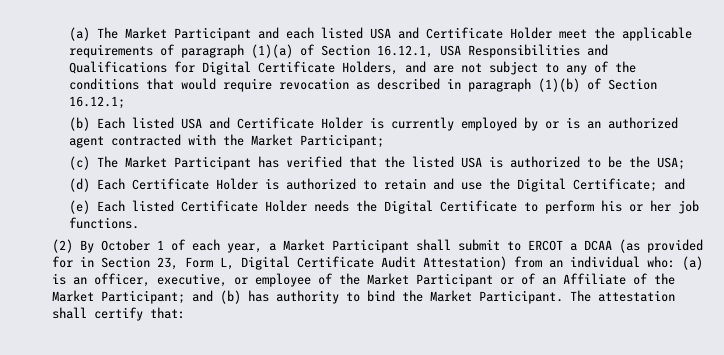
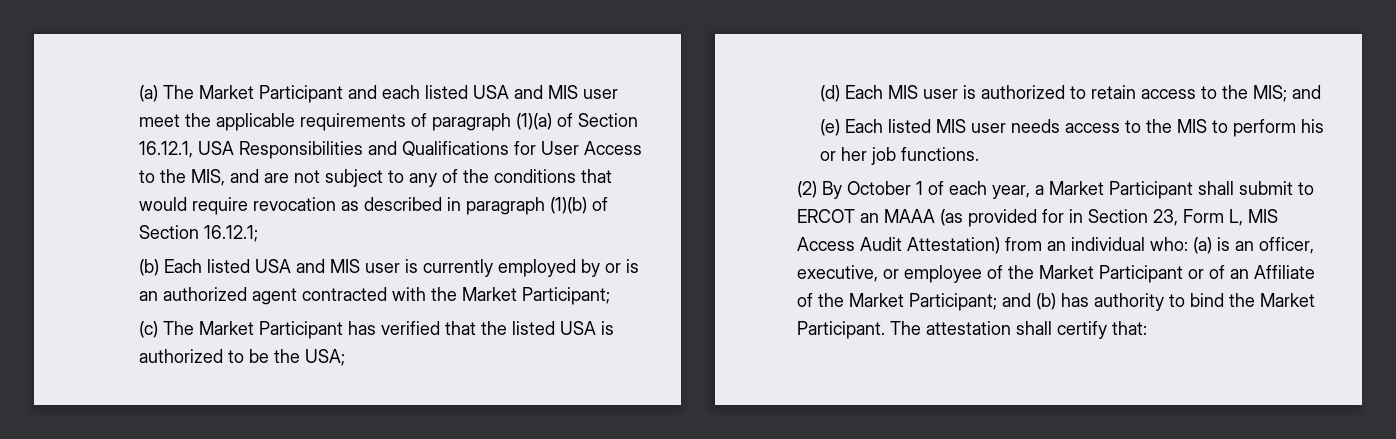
- (a) The Market Participant and each listed USA and Certificate Holder meet the applicable requirements of paragraph (1)(a) of Section 16.12.1, USA Responsibilities and Qualifications for Digital Certificate Holders, and are not subject to any of the conditions that would require revocation as described in paragraph (1)(b) of Section 16.12.1;
+ (a) The Market Participant and each listed USA and MIS user meet the applicable requirements of paragraph (1)(a) of Section 16.12.1, USA Responsibilities and Qualifications for User Access to the MIS, and are not subject to any of the conditions that would require revocation as described in paragraph (1)(b) of Section 16.12.1;
- (b) Each listed USA and Certificate Holder is currently employed by or is an authorized agent contracted with the Market Participant;
+ (b) Each listed USA and MIS user is currently employed by or is an authorized agent contracted with the Market Participant;
- (d) Each Certificate Holder is authorized to retain and use the Digital Certificate; and
+ (d) Each MIS user is authorized to retain access to the MIS; and
- (e) Each listed Certificate Holder needs the Digital Certificate to perform his or her job functions.
+ (e) Each listed MIS user needs access to the MIS to perform his or her job functions.
- (2) By October 1 of each year, a Market Participant shall submit to ERCOT a DCAA (as provided for in Section 23, Form L, Digital Certificate Audit Attestation) from an individual who: (a) is an officer, executive, or employee of the Market Participant or of an Affiliate of the Market Participant; and (b) has authority to bind the Market Participant.
+ (2) By October 1 of each year, a Market Participant shall submit to ERCOT an MAAA (as provided for in Section 23, Form L, MIS Access Audit Attestation) from an individual who: (a) is an officer, executive, or employee of the Market Participant or of an Affiliate of the Market Participant; and (b) has authority to bind the Market Participant.

